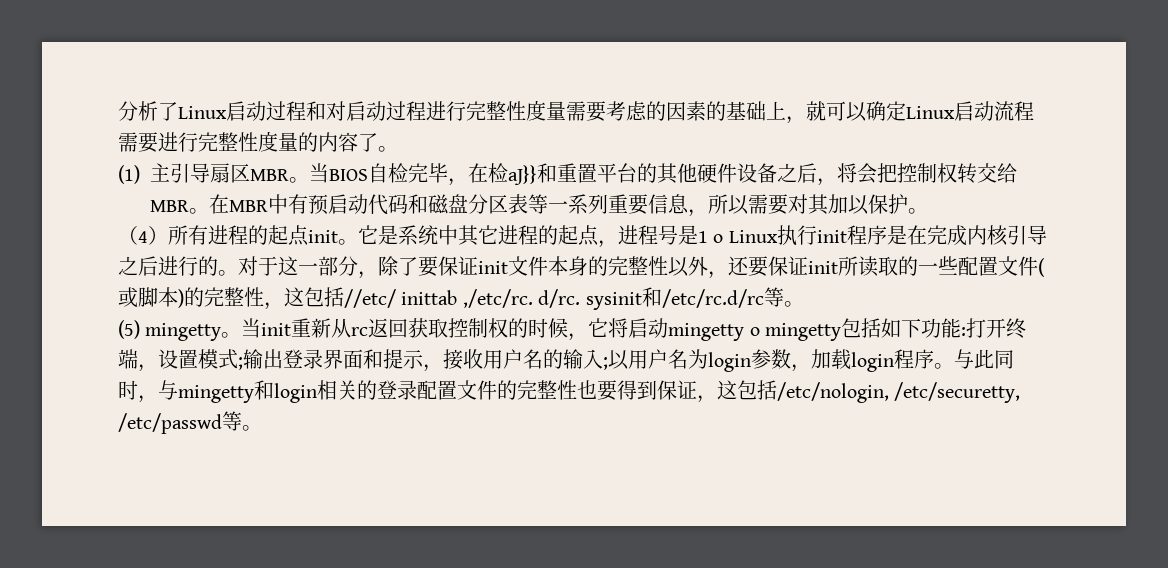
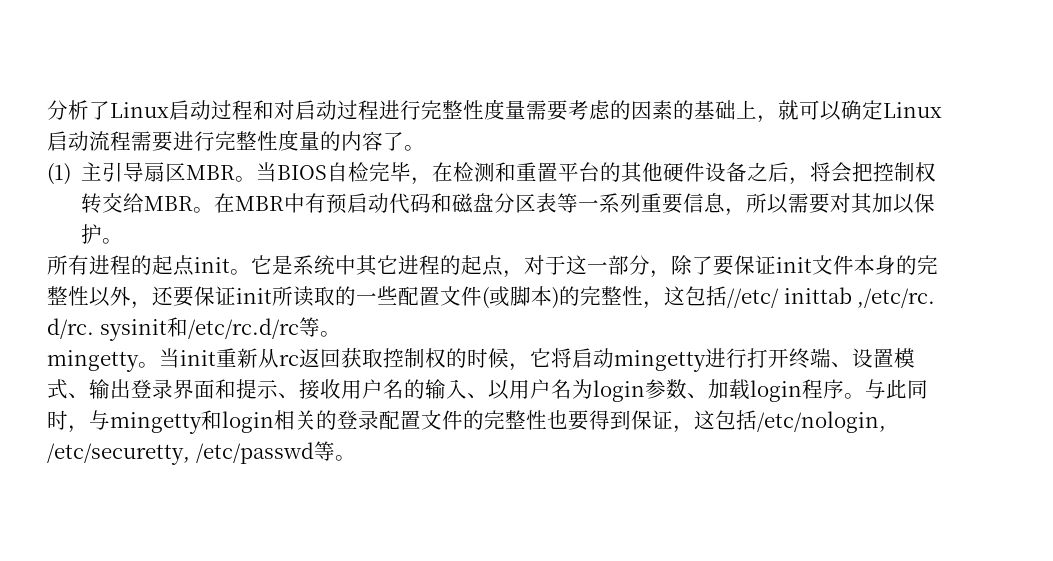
- 当BIOS自检完毕，在检aJ}}和重置平台的其他硬件设备之后，将会把控制权转交给MBR。
+ 当BIOS自检完毕，在检测和重置平台的其他硬件设备之后，将会把控制权转交给MBR。
- （4）所有进程的起点init。
+ 所有进程的起点init。
- 它是系统中其它进程的起点，进程号是1 o Linux执行init程序是在完成内核引导之后进行的。对于这一部分，除了要保证init文件本身的完整性以外，还要保证init所读取的一些配置文件(或脚本)的完整性，这包括//etc/ inittab ,/etc/rc. d/rc. sysinit和/etc/rc.d/rc等。
+ 它是系统中其它进程的起点，对于这一部分，除了要保证init文件本身的完整性以外，还要保证init所读取的一些配置文件(或脚本)的完整性，这包括//etc/ inittab ,/etc/rc. d/rc. sysinit和/etc/rc.d/rc等。
- (5) mingetty。
+ mingetty。
- 当init重新从rc返回获取控制权的时候，它将启动mingetty o mingetty包括如下功能:打开终端，设置模式;输出登录界面和提示，接收用户名的输入;以用户名为login参数，加载login程序。
+ 当init重新从rc返回获取控制权的时候，它将启动mingetty进行打开终端、设置模式、输出登录界面和提示、接收用户名的输入、以用户名为login参数、加载login程序。

